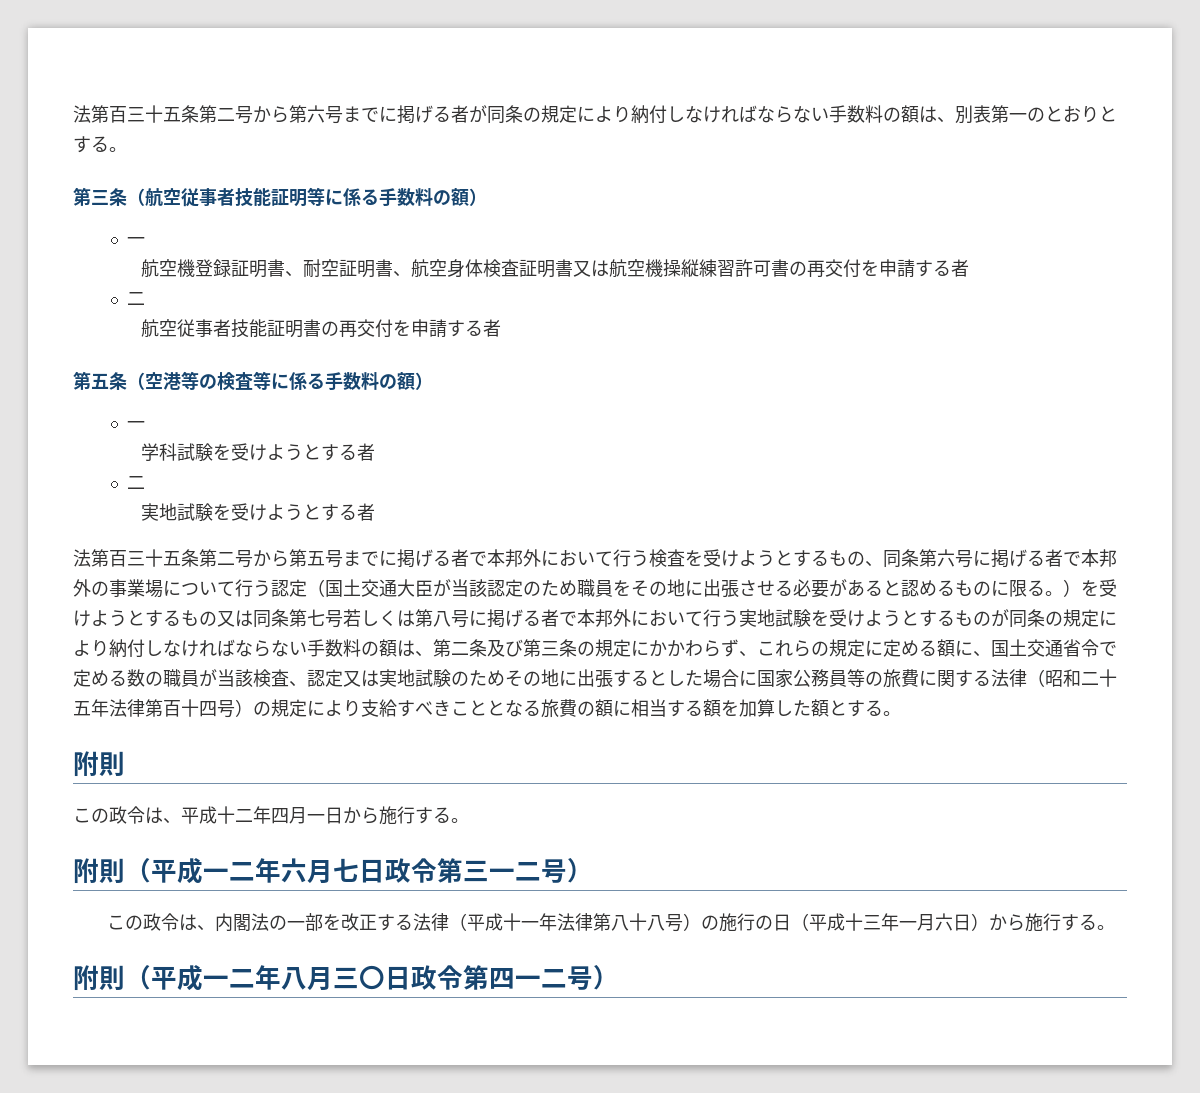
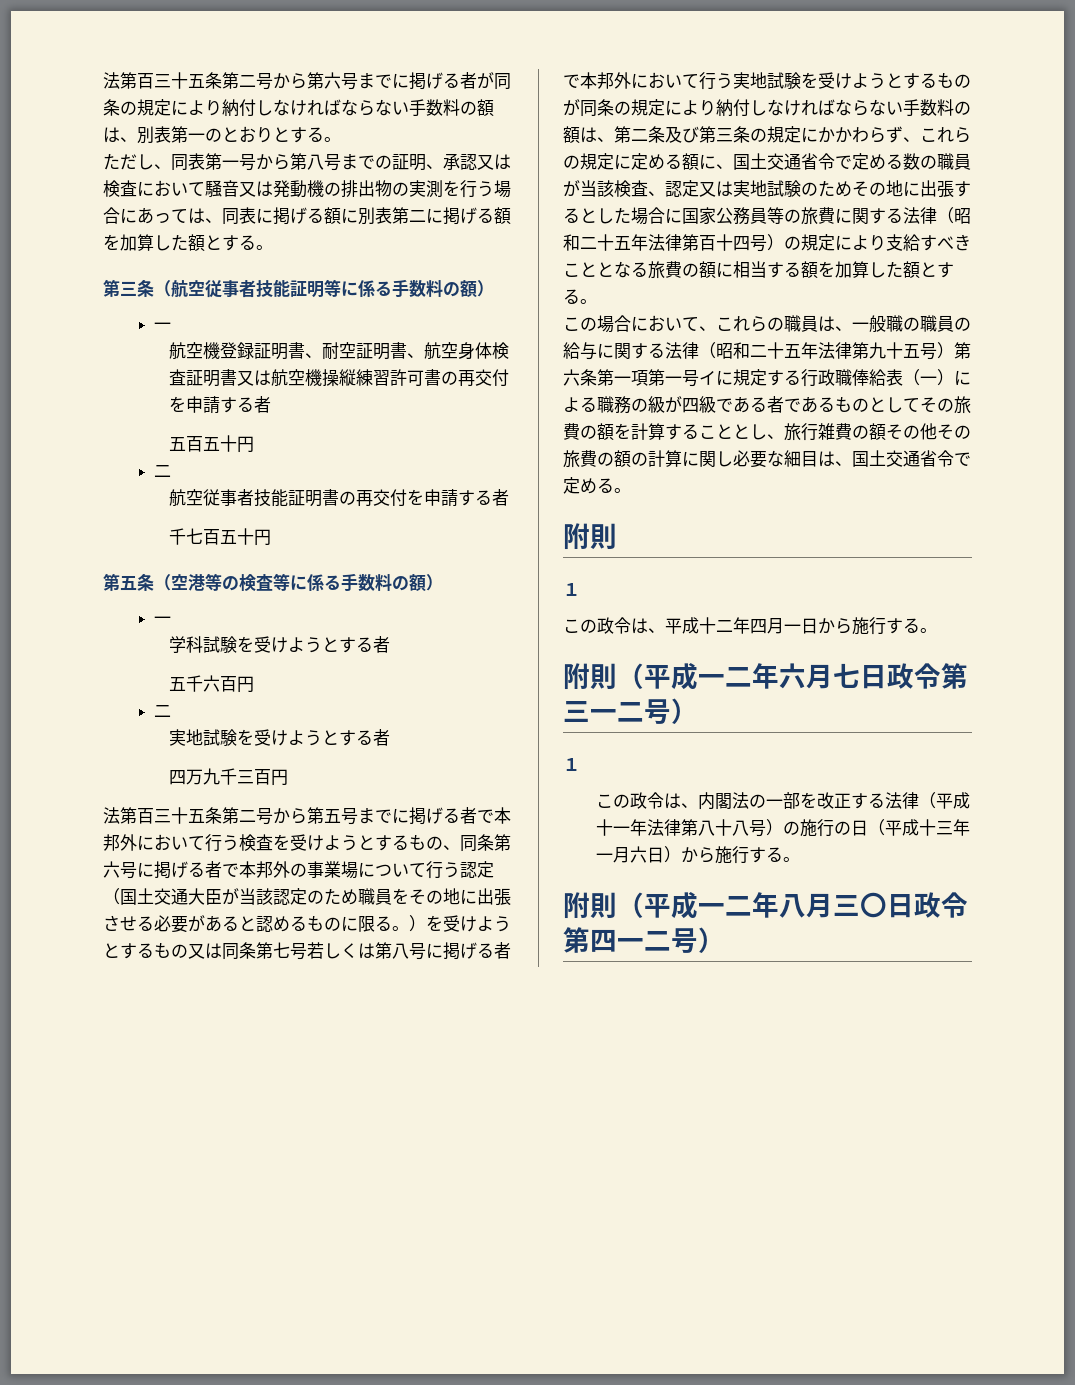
+ ただし、同表第一号から第八号までの証明、承認又は検査において騒音又は発動機の排出物の実測を行う場合にあっては、同表に掲げる額に別表第二に掲げる額を加算した額とする。
+ 五百五十円
+ 千七百五十円
+ 五千六百円
+ 四万九千三百円
  法第百三十五条第二号から第五号までに掲げる者で本邦外において行う検査を受けようとするもの、同条第六号に掲げる者で本邦外の事業場について行う認定（国土交通大臣が当該認定のため職員をその地に出張させる必要があると認めるものに限る。）を受けようとするもの又は同条第七号若しくは第八号に掲げる者で本邦外において行う実地試験を受けようとするものが同条の規定により納付しなければならない手数料の額は、第二条及び第三条の規定にかかわらず、これらの規定に定める額に、国土交通省令で定める数の職員が当該検査、認定又は実地試験のためその地に出張するとした場合に国家公務員等の旅費に関する法律（昭和二十五年法律第百十四号）の規定により支給すべきこととなる旅費の額に相当する額を加算した額とする。
+ この場合において、これらの職員は、一般職の職員の給与に関する法律（昭和二十五年法律第九十五号）第六条第一項第一号イに規定する行政職俸給表（一）による職務の級が四級である者であるものとしてその旅費の額を計算することとし、旅行雑費の額その他その旅費の額の計算に関し必要な細目は、国土交通省令で定める。
  附則
+ １
  附則（平成一二年六月七日政令第三一二号）
+ １

